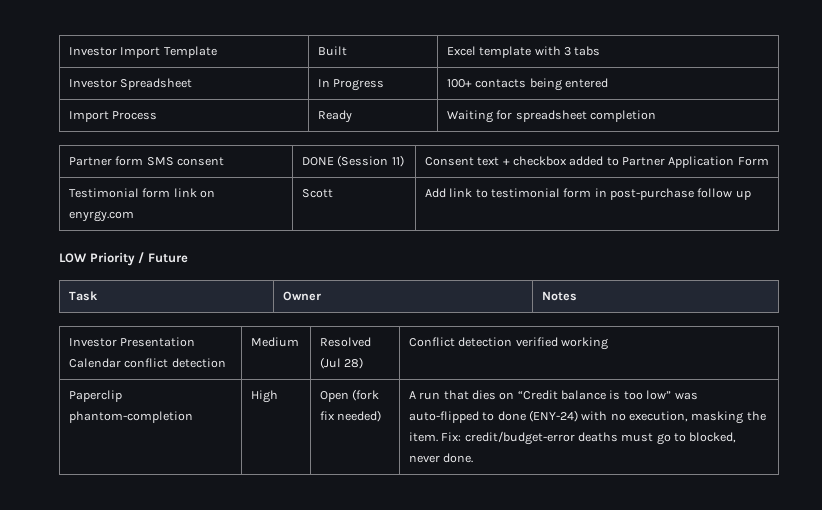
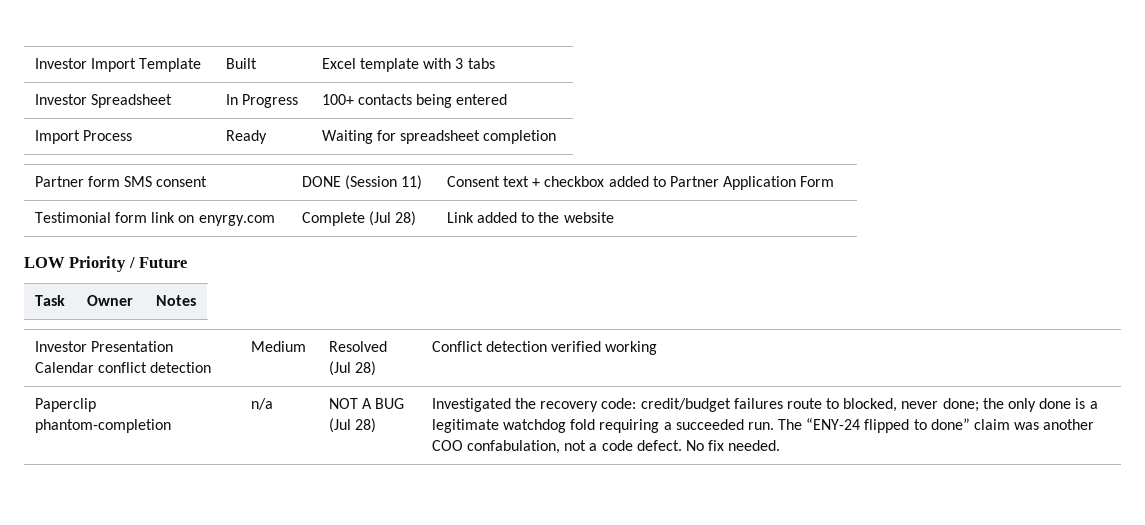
- Testimonial form link on enyrgy.com | Scott | Add link to testimonial form in post-purchase follow up
+ Testimonial form link on enyrgy.com | Complete (Jul 28) | Link added to the website
- High | Open (fork fix needed) | A run that dies on “Credit balance is too low” was auto-flipped to done (ENY-24) with no execution, masking the item. Fix: credit/budget-error deaths must go to blocked, never done.
+ n/a | NOT A BUG (Jul 28) | Investigated the recovery code: credit/budget failures route to blocked, never done; the only done is a legitimate watchdog fold requiring a succeeded run. The “ENY-24 flipped to done” claim was another COO confabulation, not a code defect. No fix needed.

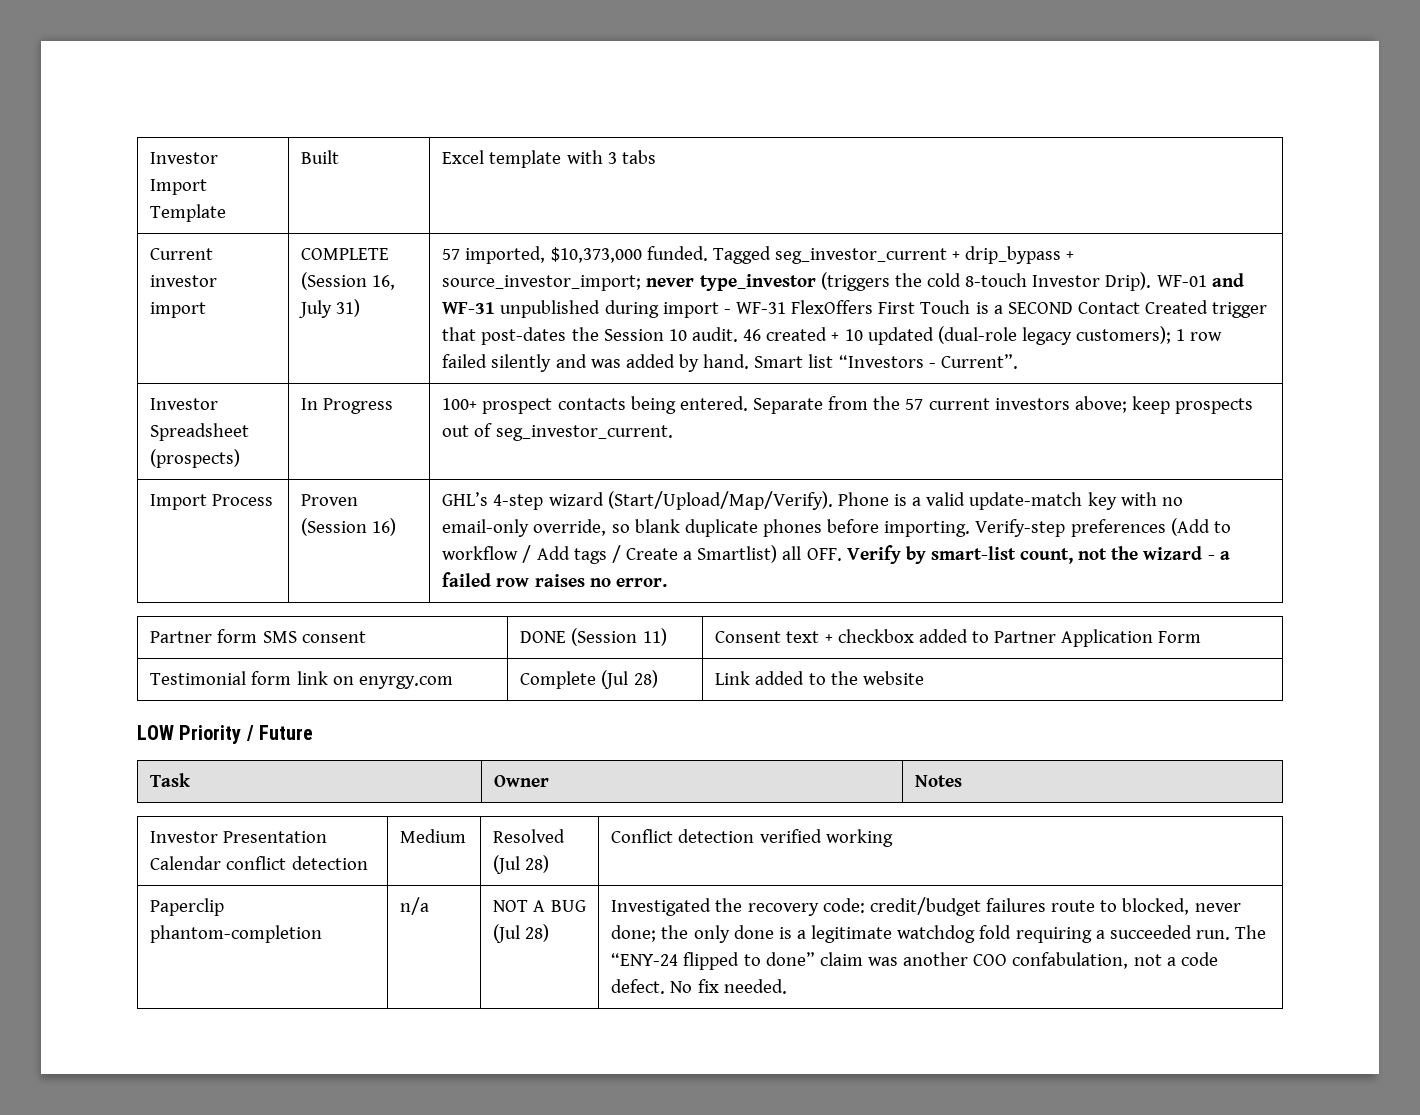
+ Current investor import | COMPLETE (Session 16, July 31) | 57 imported, $10,373,000 funded. Tagged seg_investor_current + drip_bypass + source_investor_import; never type_investor (triggers the cold 8-touch Investor Drip). WF-01 and WF-31 unpublished during import - WF-31 FlexOffers First Touch is a SECOND Contact Created trigger that post-dates the Session 10 audit. 46 created + 10 updated (dual-role legacy customers); 1 row failed silently and was added by hand. Smart list “Investors - Current”.
- Investor Spreadsheet | In Progress | 100+ contacts being entered
- Import Process | Ready | Waiting for spreadsheet completion
+ Investor Spreadsheet (prospects) | In Progress | 100+ prospect contacts being entered. Separate from the 57 current investors above; keep prospects out of seg_investor_current.
+ Import Process | Proven (Session 16) | GHL’s 4-step wizard (Start/Upload/Map/Verify). Phone is a valid update-match key with no email-only override, so blank duplicate phones before importing. Verify-step preferences (Add to workflow / Add tags / Create a Smartlist) all OFF. Verify by smart-list count, not the wizard - a failed row raises no error.

